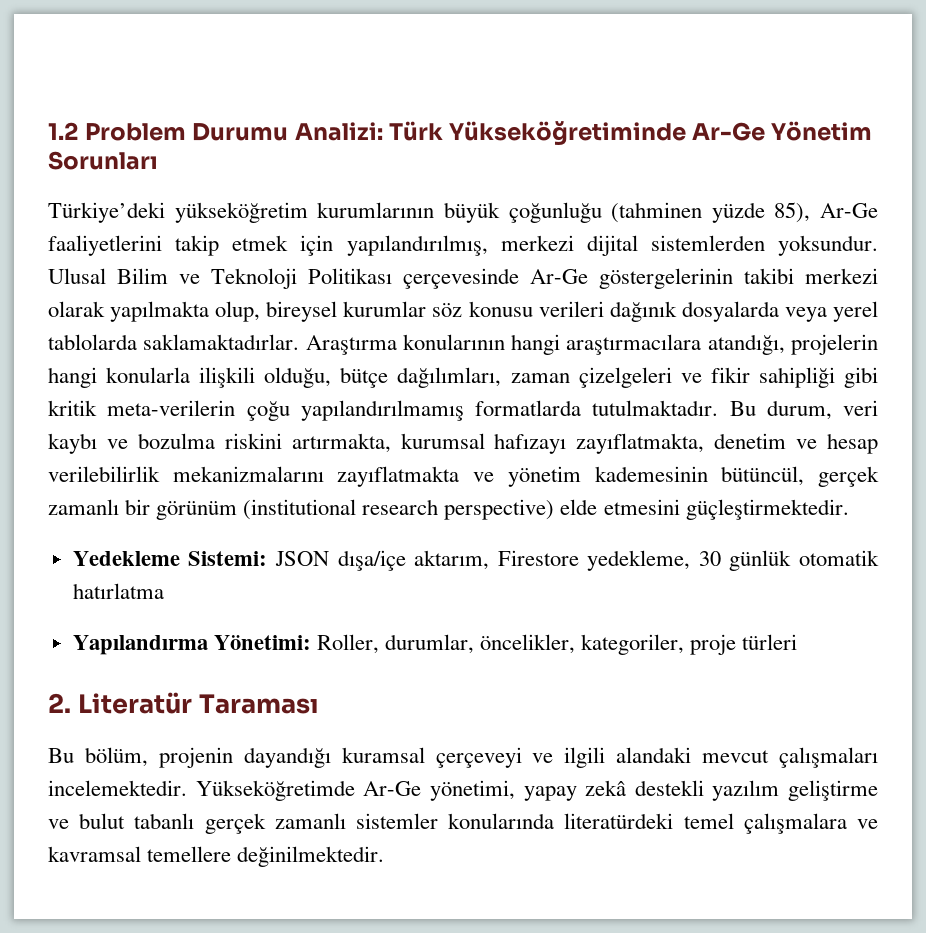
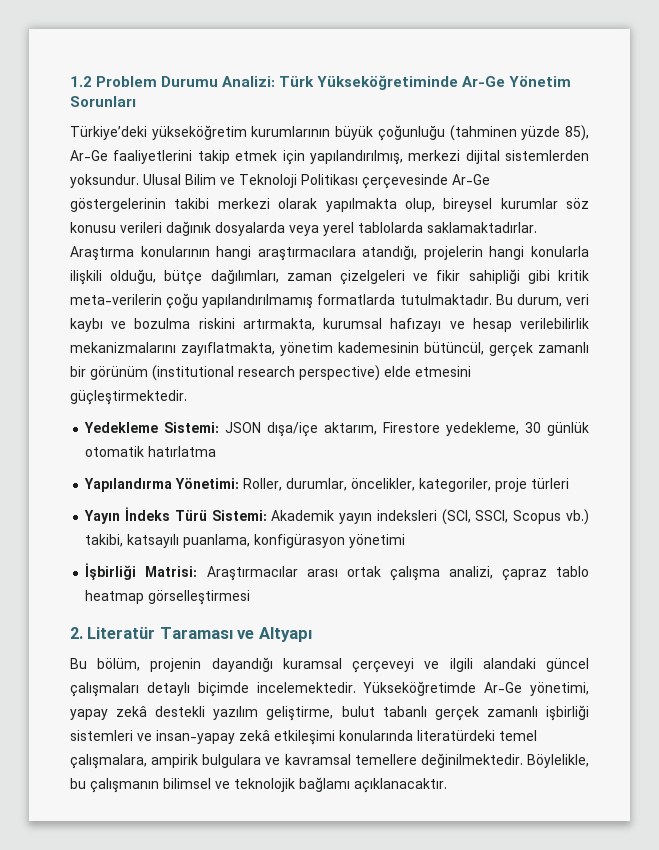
- Bu durum, veri kaybı ve bozulma riskini artırmakta, kurumsal hafızayı zayıflatmakta, denetim ve hesap verilebilirlik mekanizmalarını zayıflatmakta ve yönetim kademesinin bütüncül, gerçek zamanlı bir görünüm (institutional research perspective) elde etmesini güçleştirmektedir.
+ Bu durum, veri kaybı ve bozulma riskini artırmakta, kurumsal hafızayı ve hesap verilebilirlik mekanizmalarını zayıflatmakta, yönetim kademesinin bütüncül, gerçek zamanlı bir görünüm (institutional research perspective) elde etmesini güçleştirmektedir.
+ Yayın İndeks Türü Sistemi: Akademik yayın indeksleri (SCI, SSCI, Scopus vb.) takibi, katsayılı puanlama, konfigürasyon yönetimi
+ İşbirliği Matrisi: Araştırmacılar arası ortak çalışma analizi, çapraz tablo heatmap görselleştirmesi
- 2. Literatür Taraması
+ 2. Literatür Taraması ve Altyapı
- Bu bölüm, projenin dayandığı kuramsal çerçeveyi ve ilgili alandaki mevcut çalışmaları incelemektedir.
+ Bu bölüm, projenin dayandığı kuramsal çerçeveyi ve ilgili alandaki güncel çalışmaları detaylı biçimde incelemektedir.
- Yükseköğretimde Ar-Ge yönetimi, yapay zekâ destekli yazılım geliştirme ve bulut tabanlı gerçek zamanlı sistemler konularında literatürdeki temel çalışmalara ve kavramsal temellere değinilmektedir.
+ Yükseköğretimde Ar-Ge yönetimi, yapay zekâ destekli yazılım geliştirme, bulut tabanlı gerçek zamanlı işbirliği sistemleri ve insan-yapay zekâ etkileşimi konularında literatürdeki temel çalışmalara, ampirik bulgulara ve kavramsal temellere değinilmektedir. Böylelikle, bu çalışmanın bilimsel ve teknolojik bağlamı açıklanacaktır.

